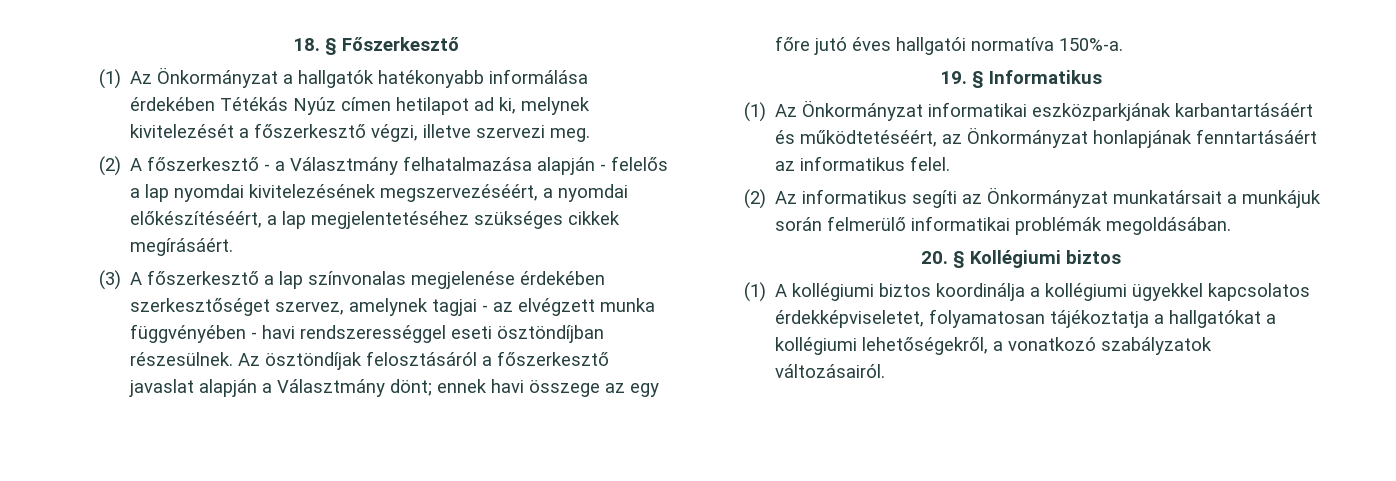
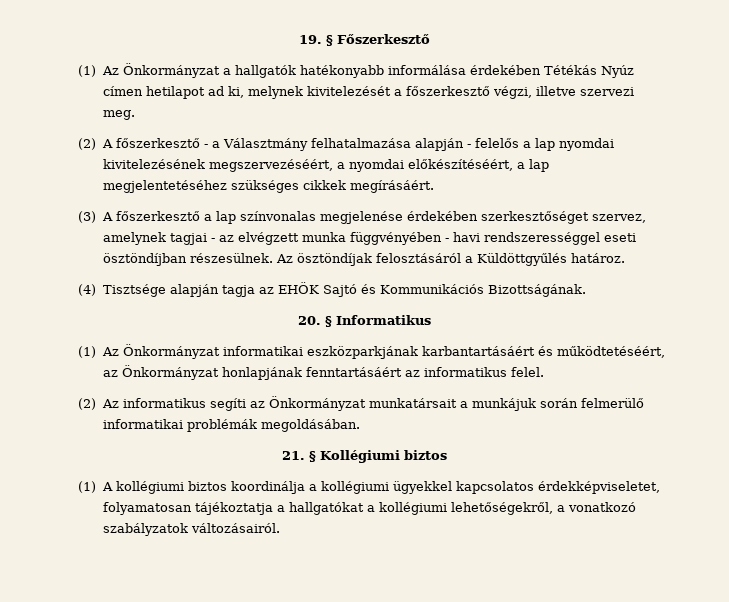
- 18. § Főszerkesztő
+ 19. § Főszerkesztő
- Az ösztöndíjak felosztásáról a főszerkesztő javaslat alapján a Választmány dönt; ennek havi összege az egy főre jutó éves hallgatói normatíva 150%-a.
- 19. § Informatikus
+ Az ösztöndíjak felosztásáról a Küldöttgyűlés határoz.
+ (4) Tisztsége alapján tagja az EHÖK Sajtó és Kommunikációs Bizottságának.
+ 20. § Informatikus
- 20. § Kollégiumi biztos
+ 21. § Kollégiumi biztos

